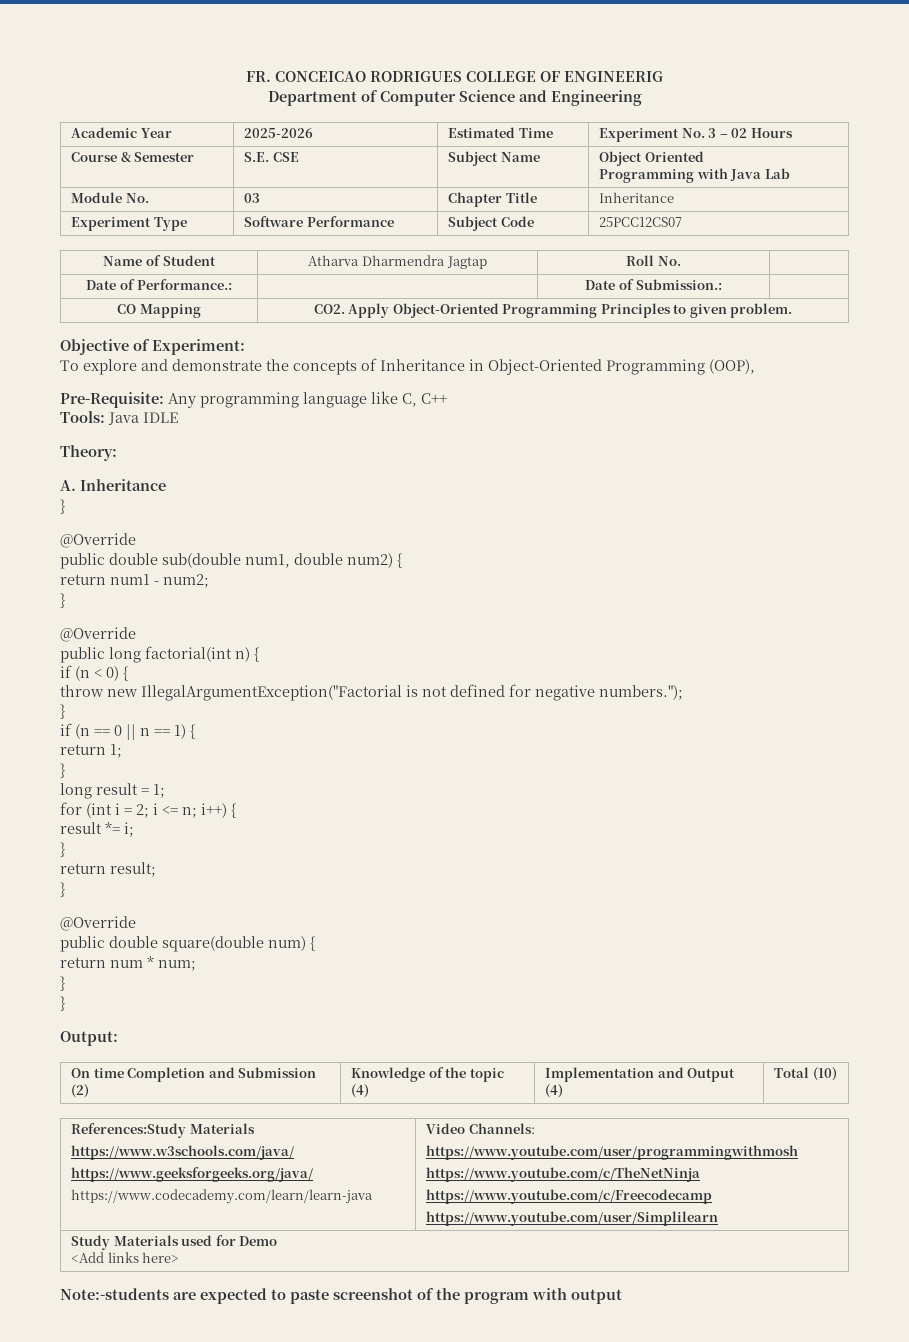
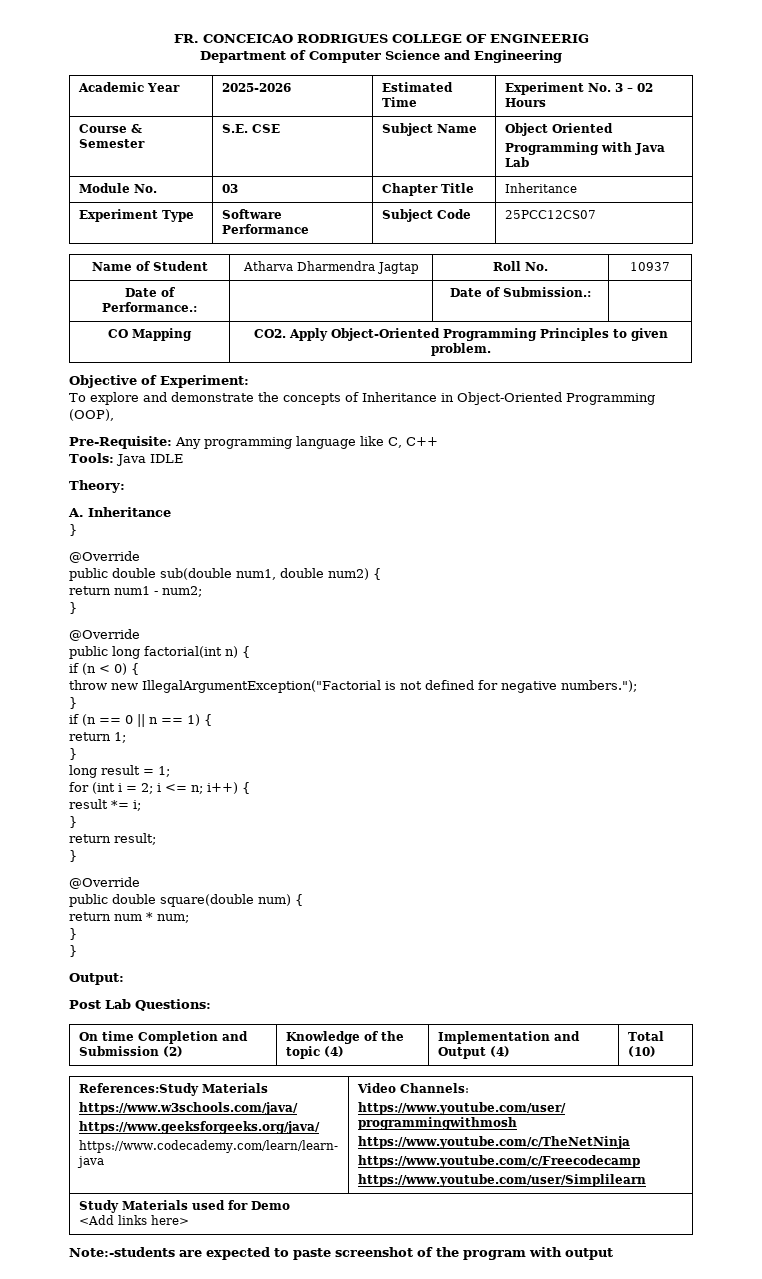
- Name of Student | Atharva Dharmendra Jagtap | Roll No. |
+ Name of Student | Atharva Dharmendra Jagtap | Roll No. | 10937
+ Post Lab Questions:

